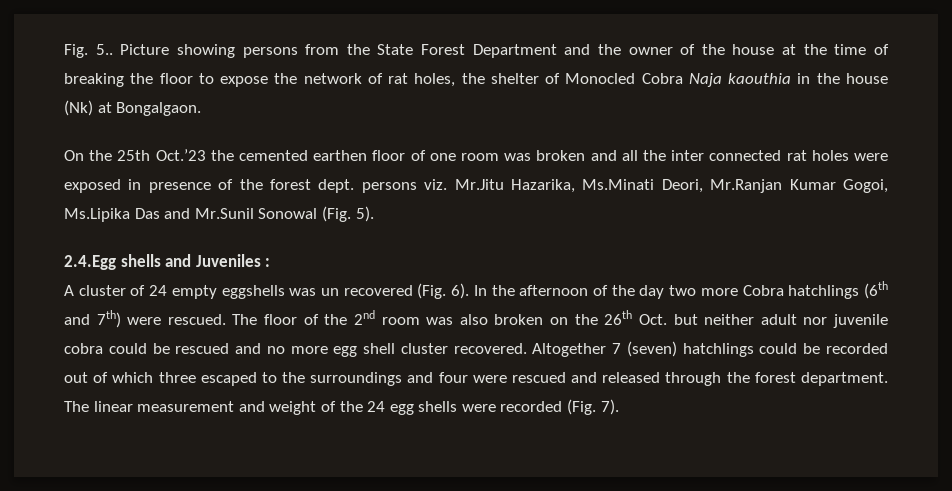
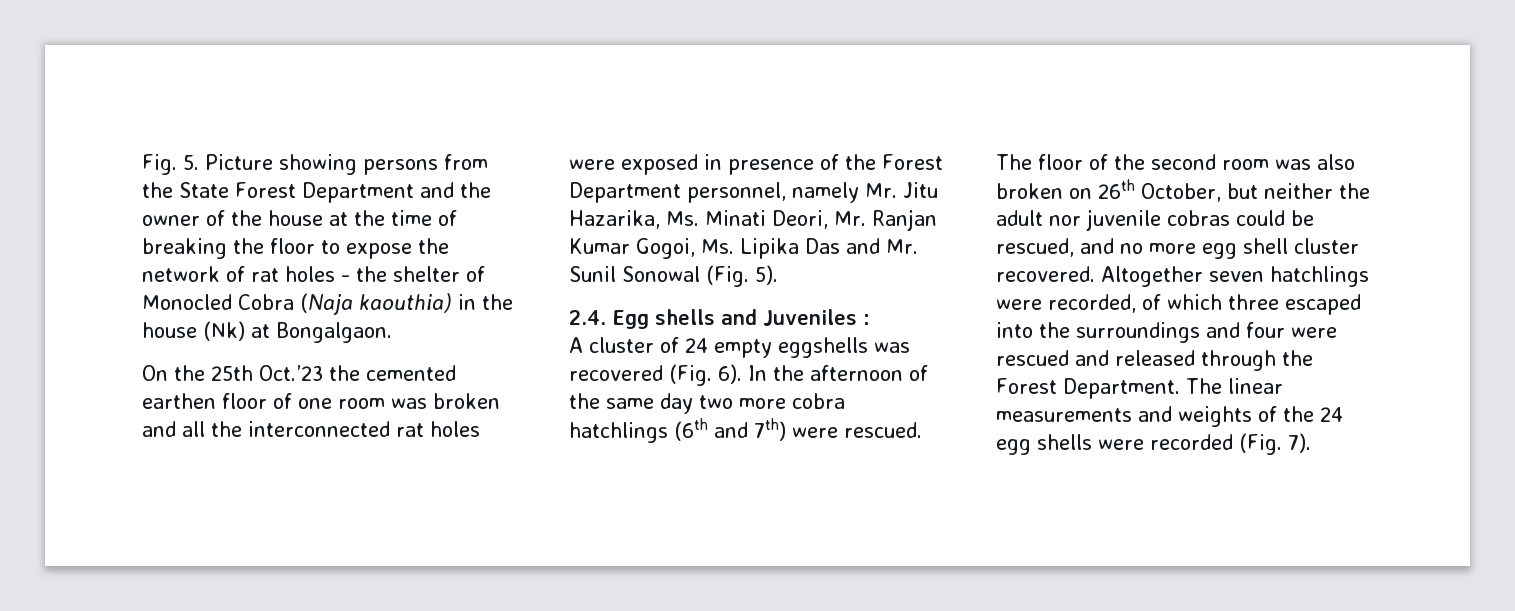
- Fig. 5.. Picture showing persons from the State Forest Department and the owner of the house at the time of breaking the floor to expose the network of rat holes, the shelter of Monocled Cobra Naja kaouthia in the house (Nk) at Bongalgaon.
+ Fig. 5. Picture showing persons from the State Forest Department and the owner of the house at the time of breaking the floor to expose the network of rat holes - the shelter of Monocled Cobra (Naja kaouthia) in the house (Nk) at Bongalgaon.
- On the 25th Oct.’23 the cemented earthen floor of one room was broken and all the inter connected rat holes were exposed in presence of the forest dept. persons viz. Mr.Jitu Hazarika, Ms.Minati Deori, Mr.Ranjan Kumar Gogoi, Ms.Lipika Das and Mr.Sunil Sonowal (Fig. 5).
+ On the 25th Oct.’23 the cemented earthen floor of one room was broken and all the interconnected rat holes were exposed in presence of the Forest Department personnel, namely Mr. Jitu Hazarika, Ms. Minati Deori, Mr. Ranjan Kumar Gogoi, Ms. Lipika Das and Mr. Sunil Sonowal (Fig. 5).
- 2.4.Egg shells and Juveniles :
+ 2.4. Egg shells and Juveniles :
- A cluster of 24 empty eggshells was un recovered (Fig. 6).
+ A cluster of 24 empty eggshells was recovered (Fig. 6).
- In the afternoon of the day two more Cobra hatchlings (6th and 7th) were rescued.
+ In the afternoon of the same day two more cobra hatchlings (6th and 7th) were rescued.
- The floor of the 2nd room was also broken on the 26th Oct. but neither adult nor juvenile cobra could be rescued and no more egg shell cluster recovered.
+ The floor of the second room was also broken on 26th October, but neither the adult nor juvenile cobras could be rescued, and no more egg shell cluster recovered.
- Altogether 7 (seven) hatchlings could be recorded out of which three escaped to the surroundings and four were rescued and released through the forest department. The linear measurement and weight of the 24 egg shells were recorded (Fig. 7).
+ Altogether seven hatchlings were recorded, of which three escaped into the surroundings and four were rescued and released through the Forest Department. The linear measurements and weights of the 24 egg shells were recorded (Fig. 7).

